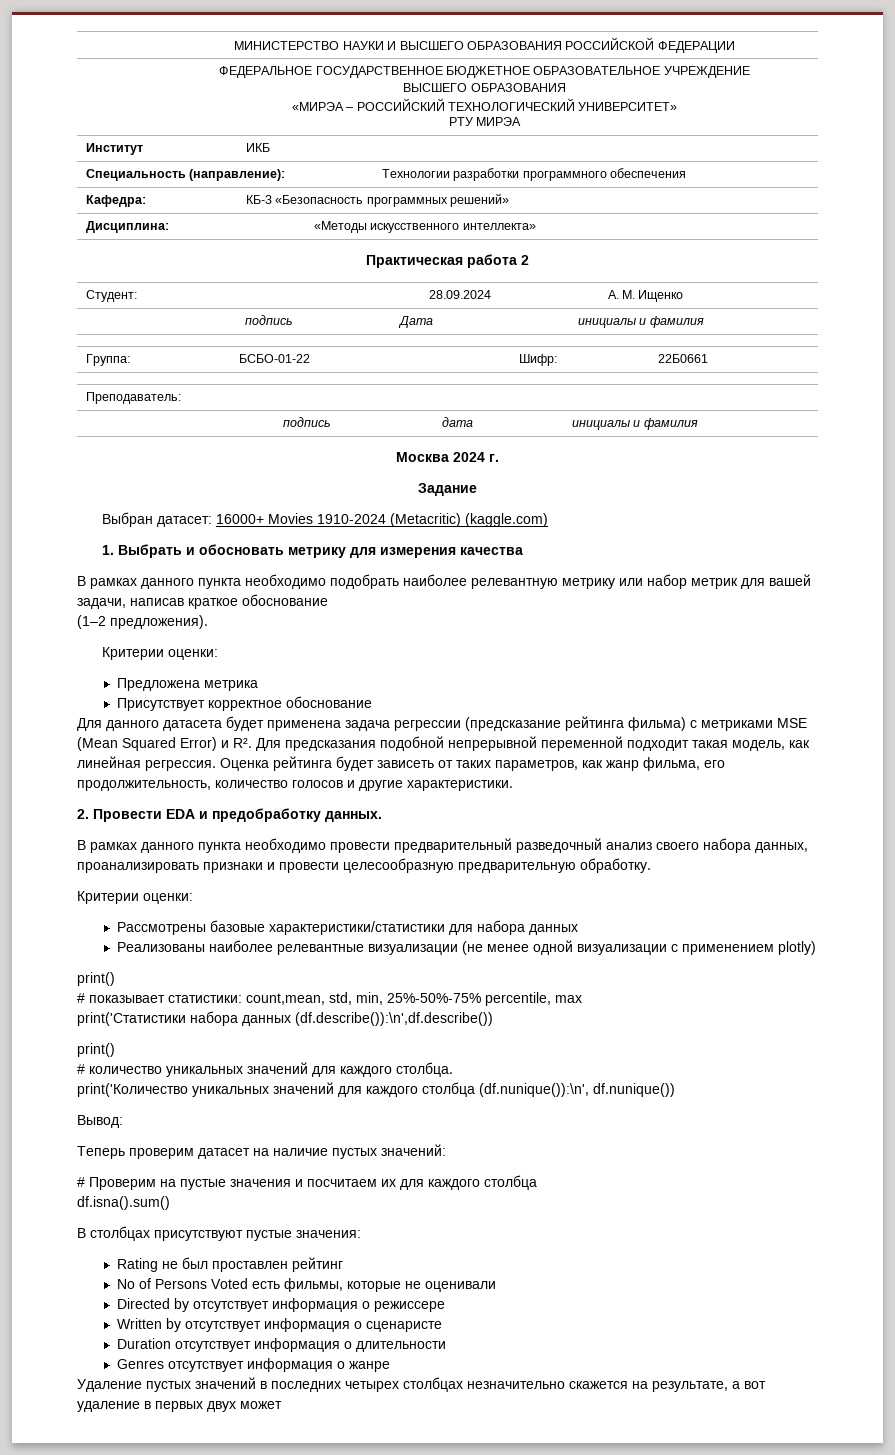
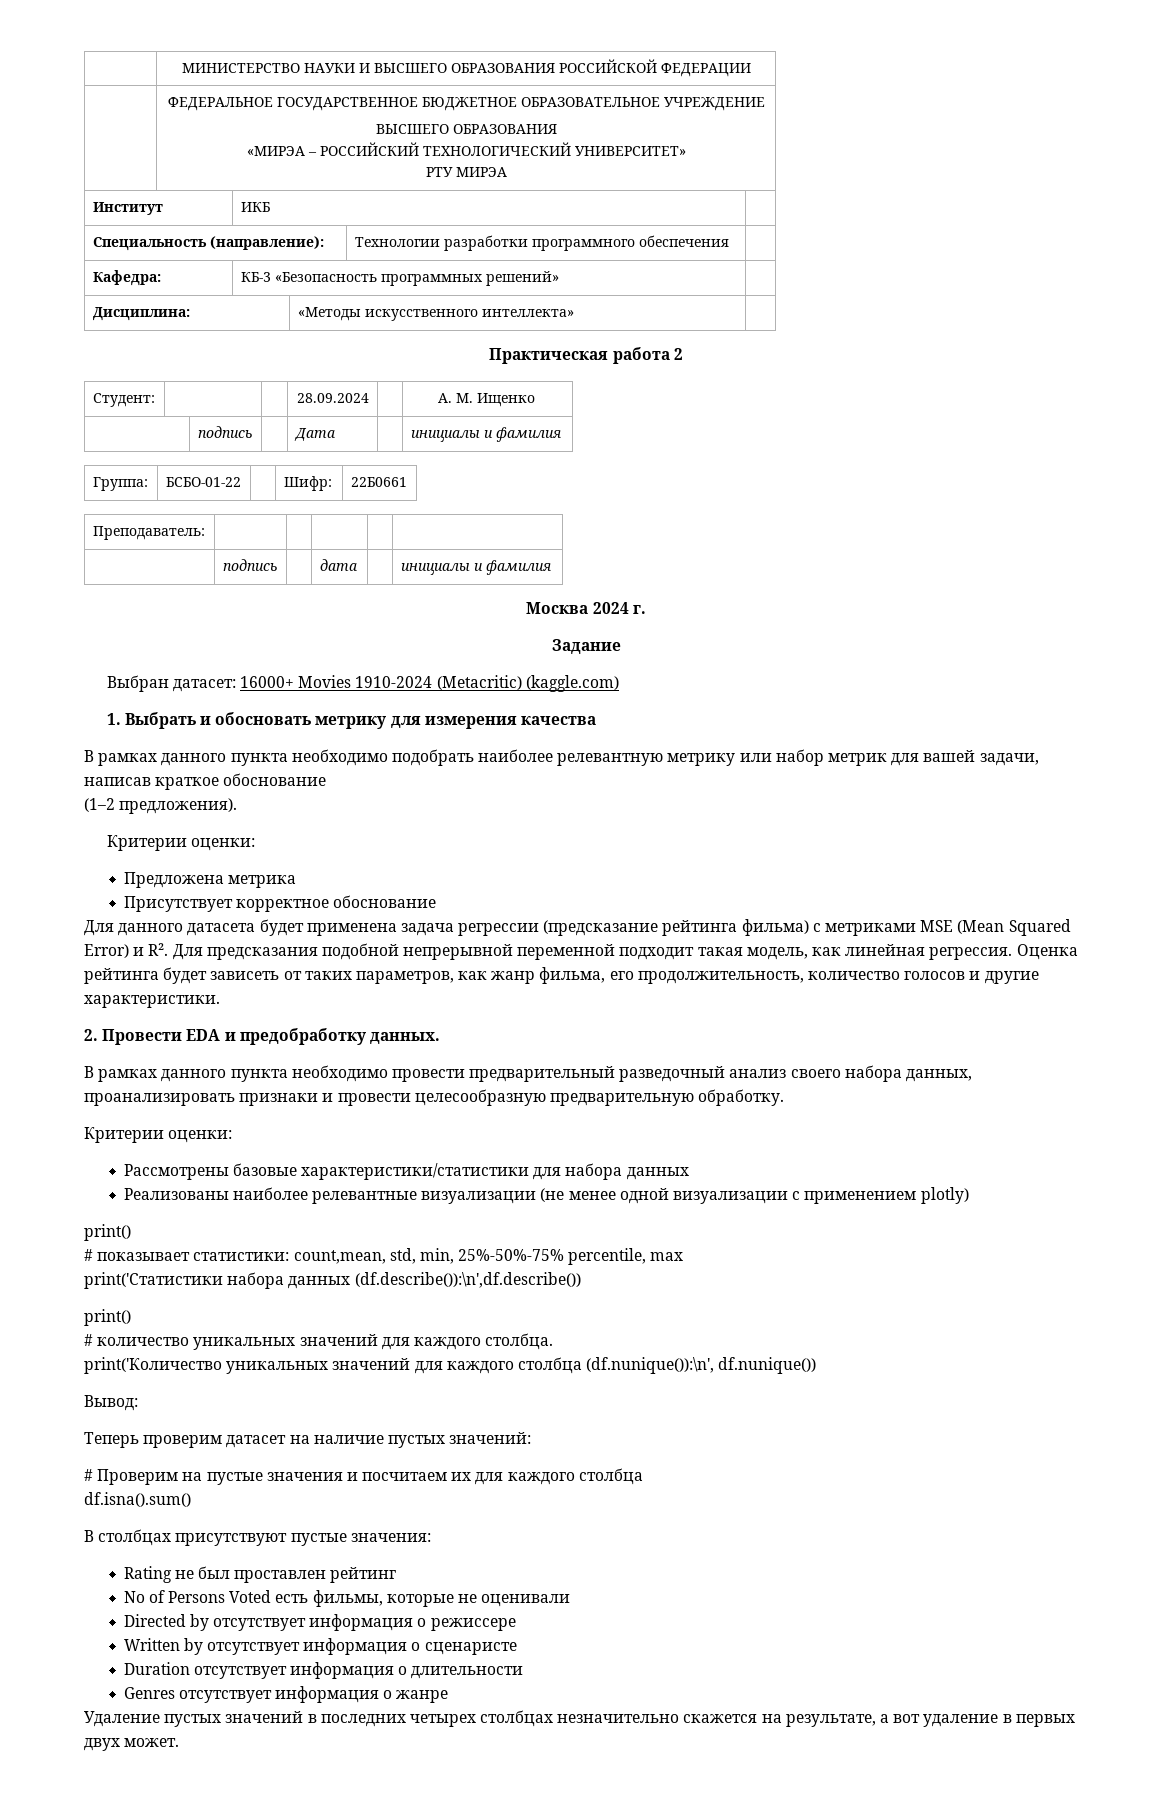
- Удаление пустых значений в последних четырех столбцах незначительно скажется на результате, а вот удаление в первых двух может
+ Удаление пустых значений в последних четырех столбцах незначительно скажется на результате, а вот удаление в первых двух может.

